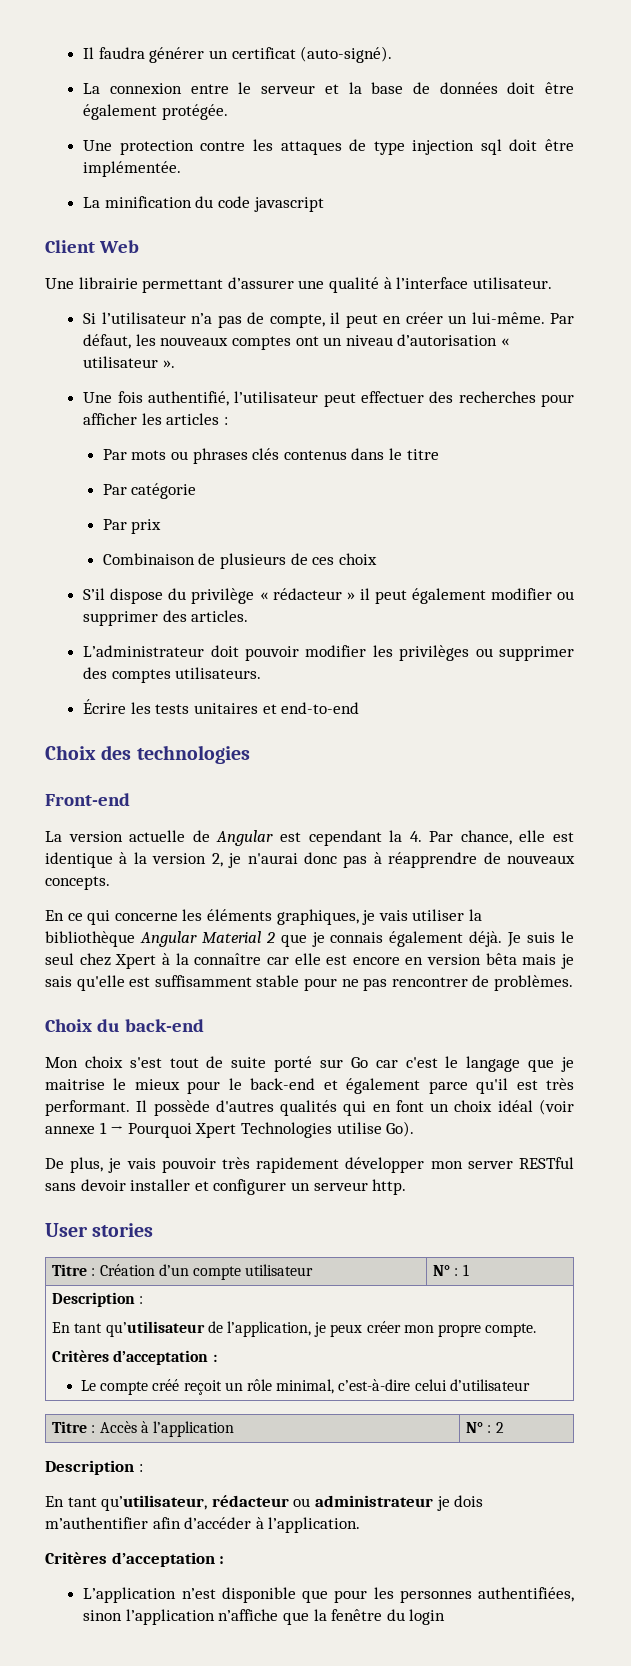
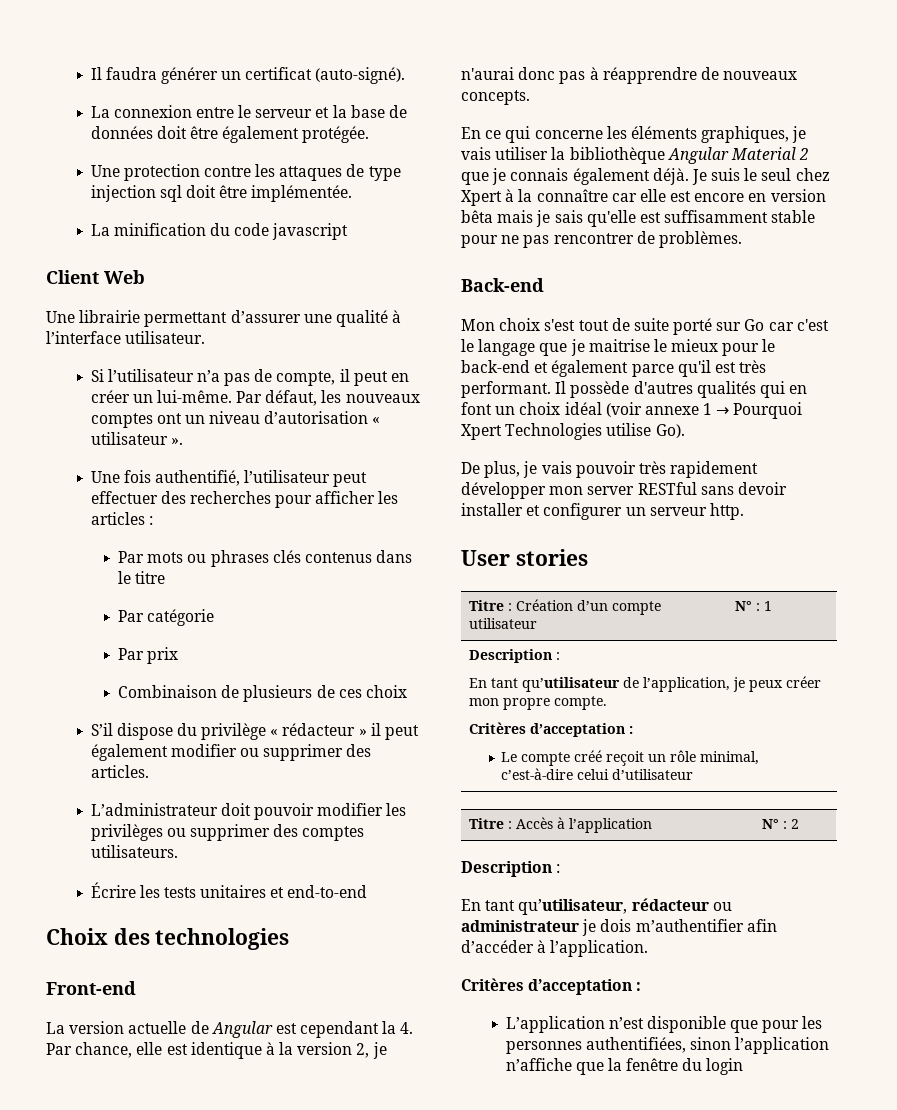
- Choix du back-end
+ Back-end

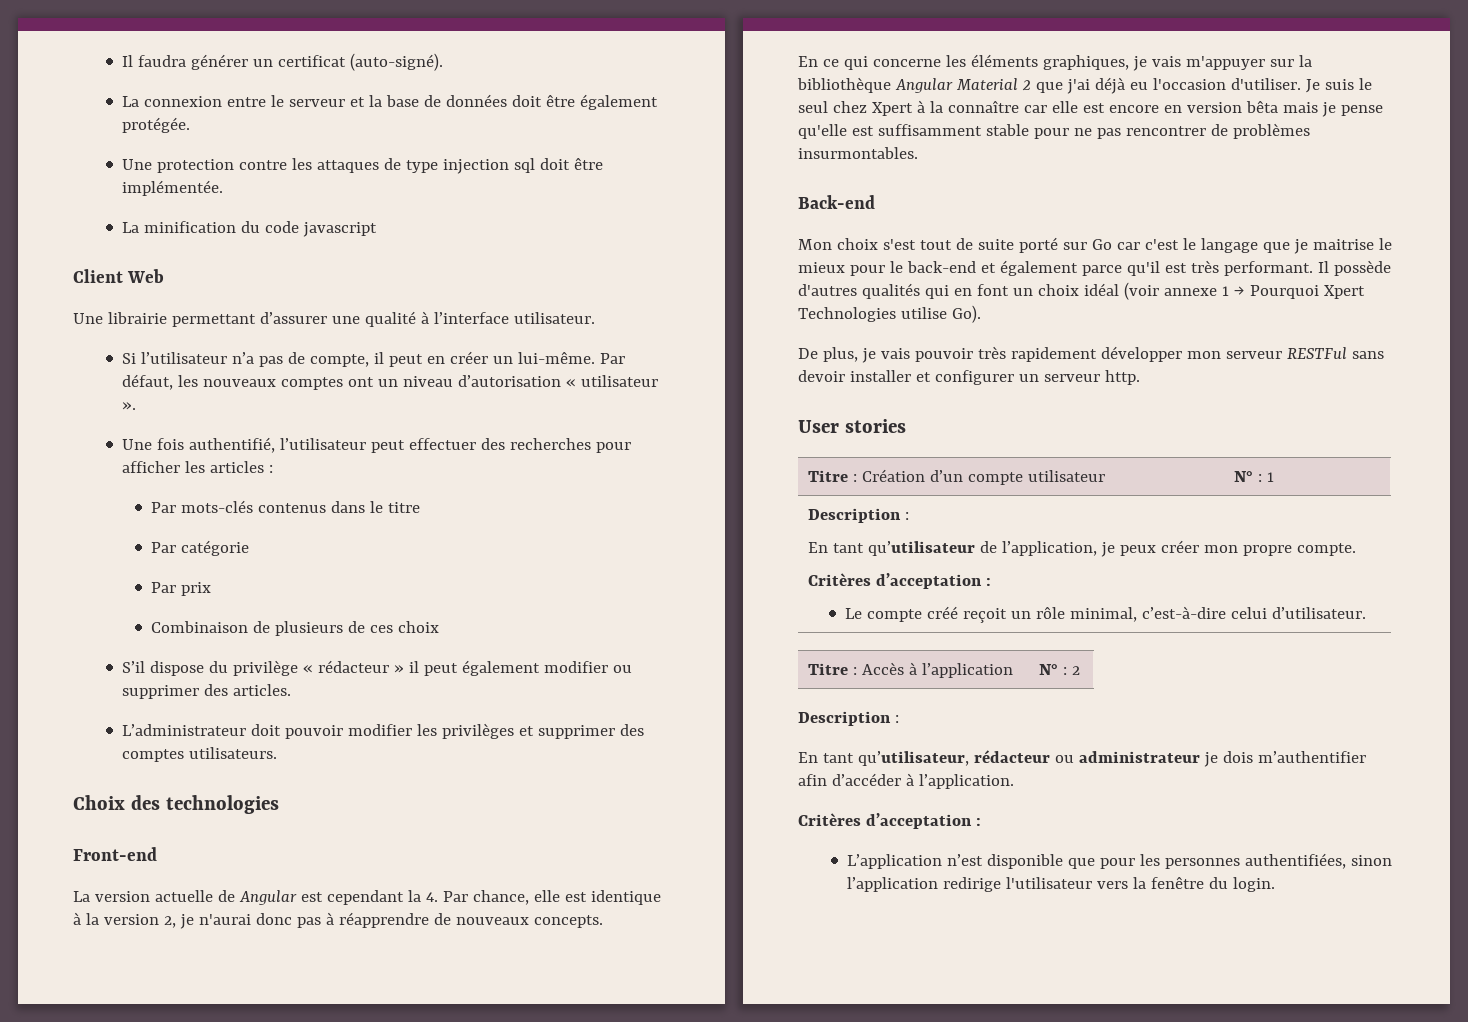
- Par mots ou phrases clés contenus dans le titre
+ Par mots-clés contenus dans le titre
- L’administrateur doit pouvoir modifier les privilèges ou supprimer des comptes utilisateurs.
+ L’administrateur doit pouvoir modifier les privilèges et supprimer des comptes utilisateurs.
- Écrire les tests unitaires et end-to-end
- En ce qui concerne les éléments graphiques, je vais utiliser la bibliothèque Angular Material 2 que je connais également déjà.
+ En ce qui concerne les éléments graphiques, je vais m'appuyer sur la bibliothèque Angular Material 2 que j'ai déjà eu l'occasion d'utiliser.
- Je suis le seul chez Xpert à la connaître car elle est encore en version bêta mais je sais qu'elle est suffisamment stable pour ne pas rencontrer de problèmes.
+ Je suis le seul chez Xpert à la connaître car elle est encore en version bêta mais je pense qu'elle est suffisamment stable pour ne pas rencontrer de problèmes insurmontables.
- De plus, je vais pouvoir très rapidement développer mon server RESTful sans devoir installer et configurer un serveur http.
+ De plus, je vais pouvoir très rapidement développer mon serveur RESTFul sans devoir installer et configurer un serveur http.
  Titre : Création d’un compte utilisateur | N° : 1
  Description :
  En tant qu’utilisateur de l’application, je peux créer mon propre compte.
  Critères d’acceptation :
- Le compte créé reçoit un rôle minimal, c’est-à-dire celui d’utilisateur
+ Le compte créé reçoit un rôle minimal, c’est-à-dire celui d’utilisateur.
- L’application n’est disponible que pour les personnes authentifiées, sinon l’application n’affiche que la fenêtre du login
+ L’application n’est disponible que pour les personnes authentifiées, sinon l’application redirige l'utilisateur vers la fenêtre du login.

